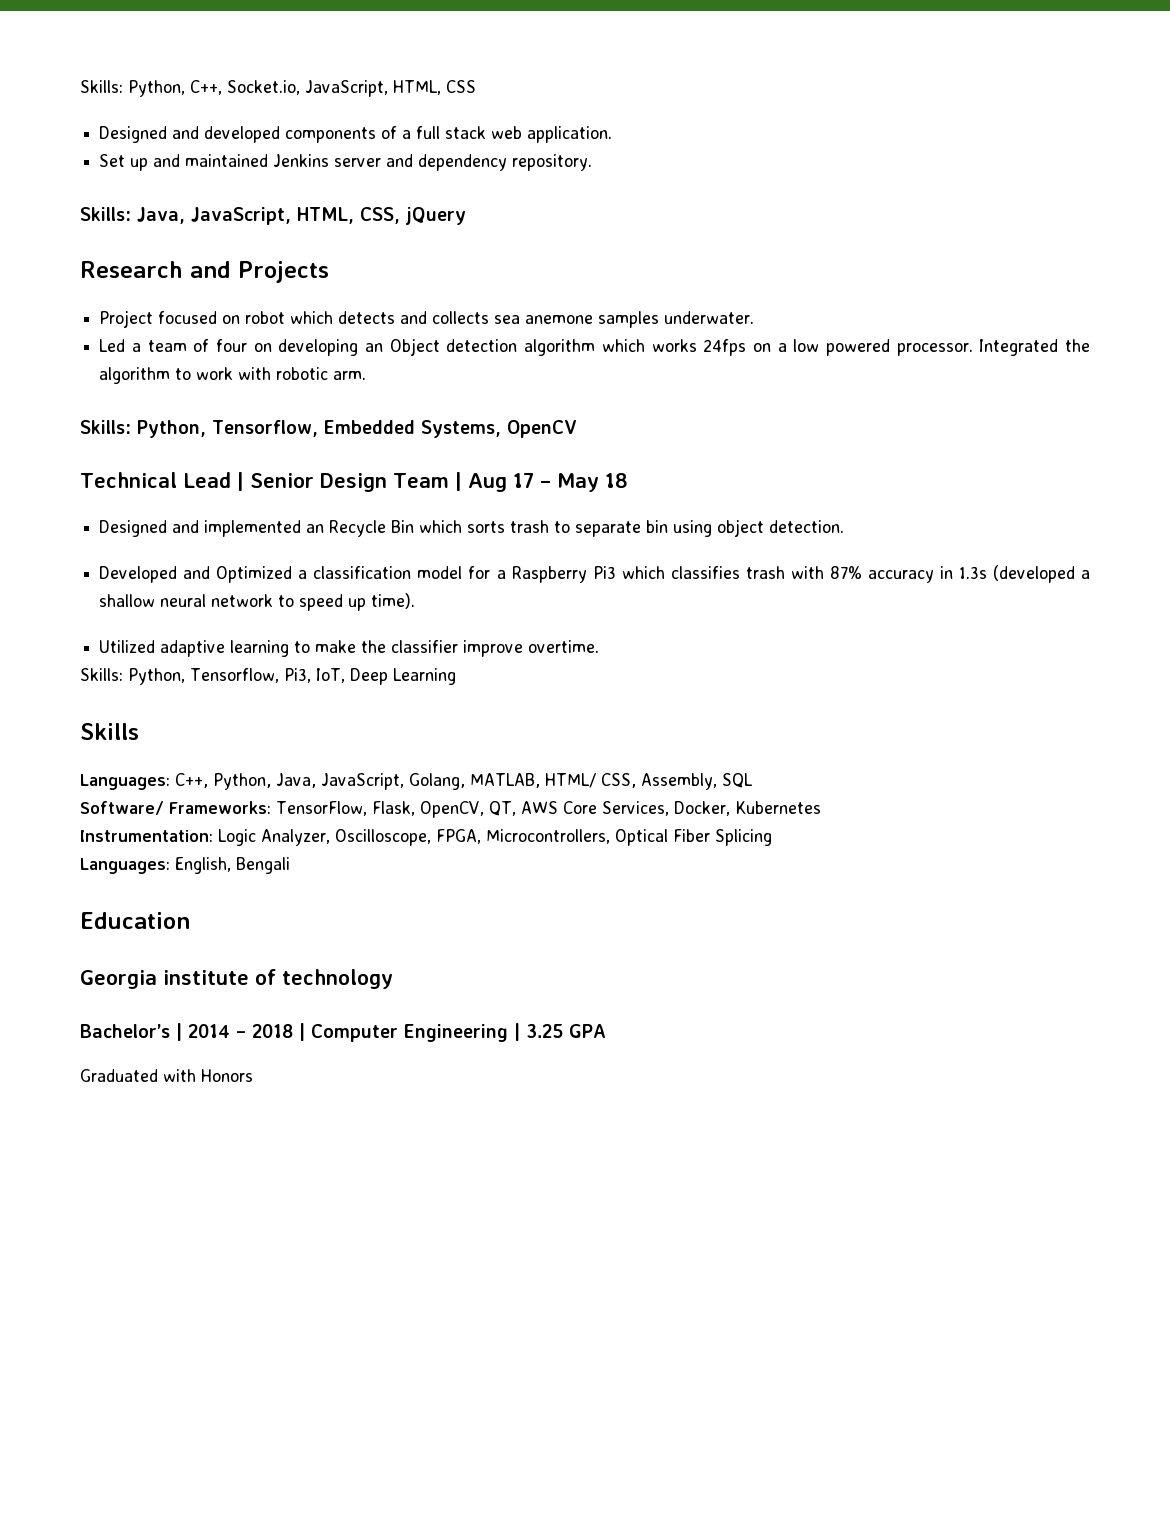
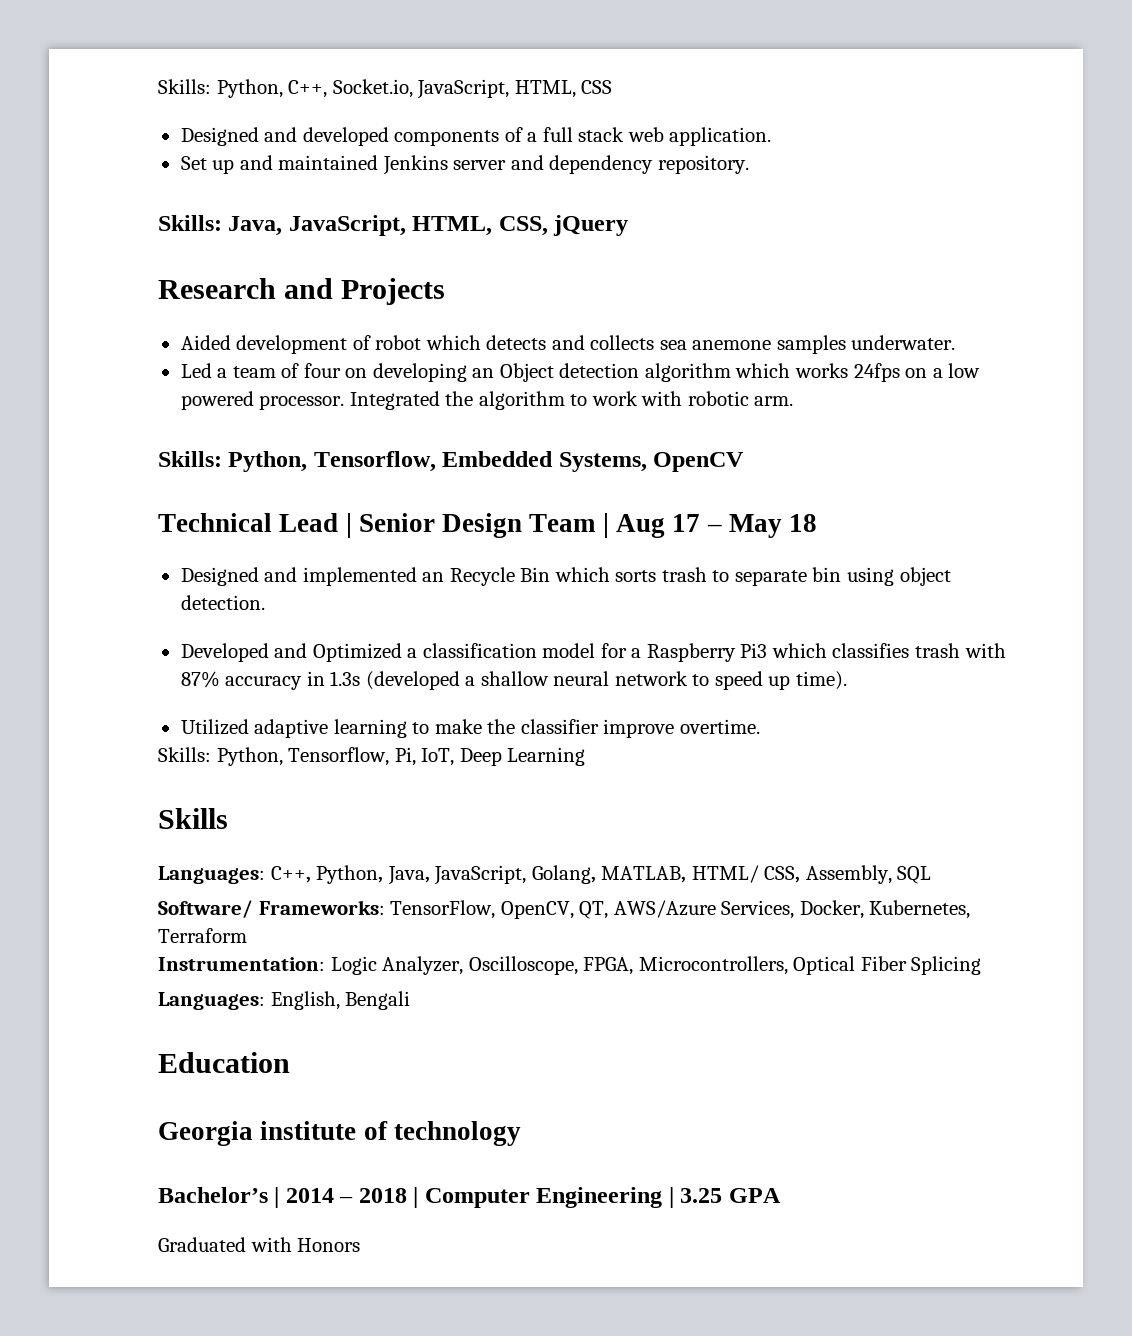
- Project focused on robot which detects and collects sea anemone samples underwater.
+ Aided development of robot which detects and collects sea anemone samples underwater.
- Skills: Python, Tensorflow, Pi3, IoT, Deep Learning
+ Skills: Python, Tensorflow, Pi, IoT, Deep Learning
- Software/ Frameworks: TensorFlow, Flask, OpenCV, QT, AWS Core Services, Docker, Kubernetes
+ Software/ Frameworks: TensorFlow, OpenCV, QT, AWS/Azure Services, Docker, Kubernetes, Terraform

